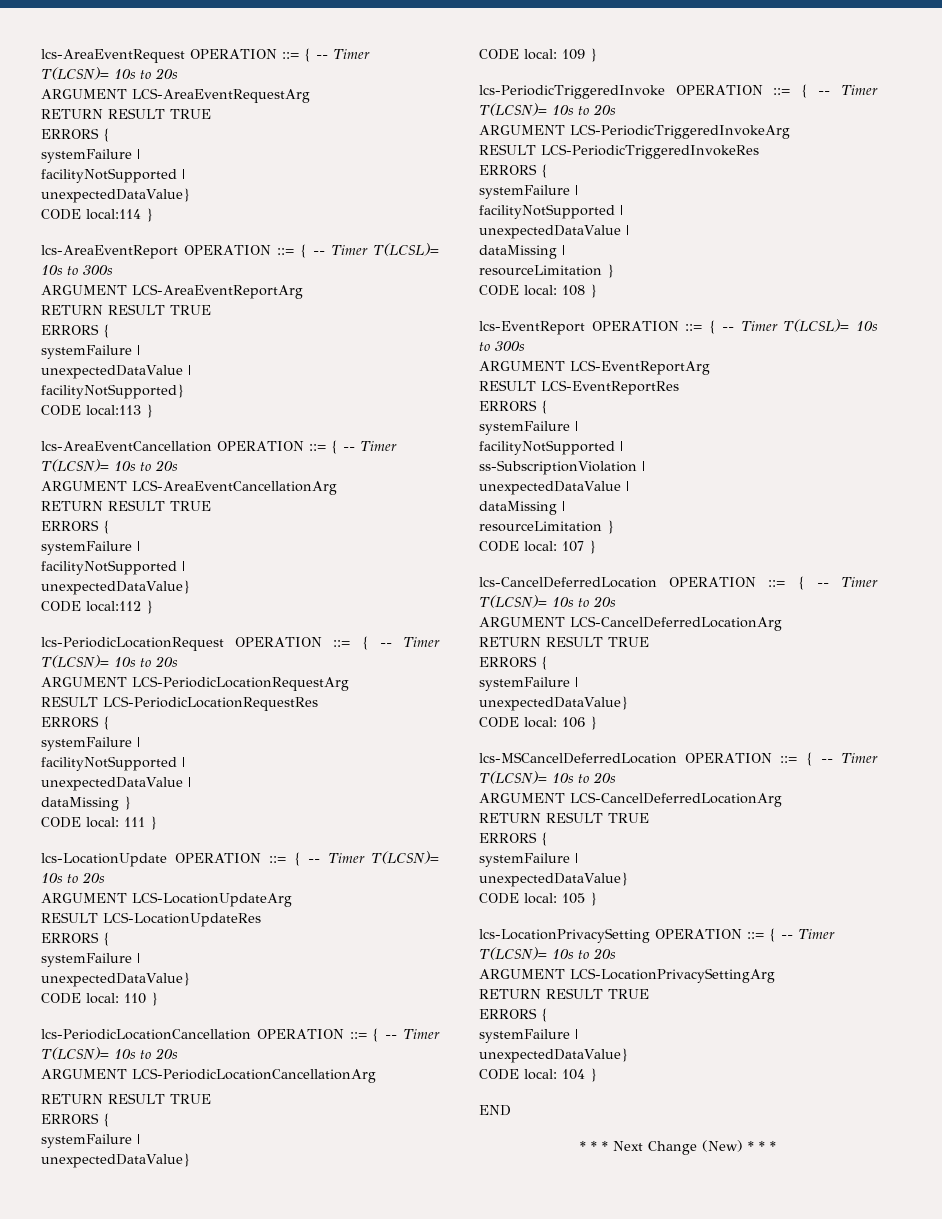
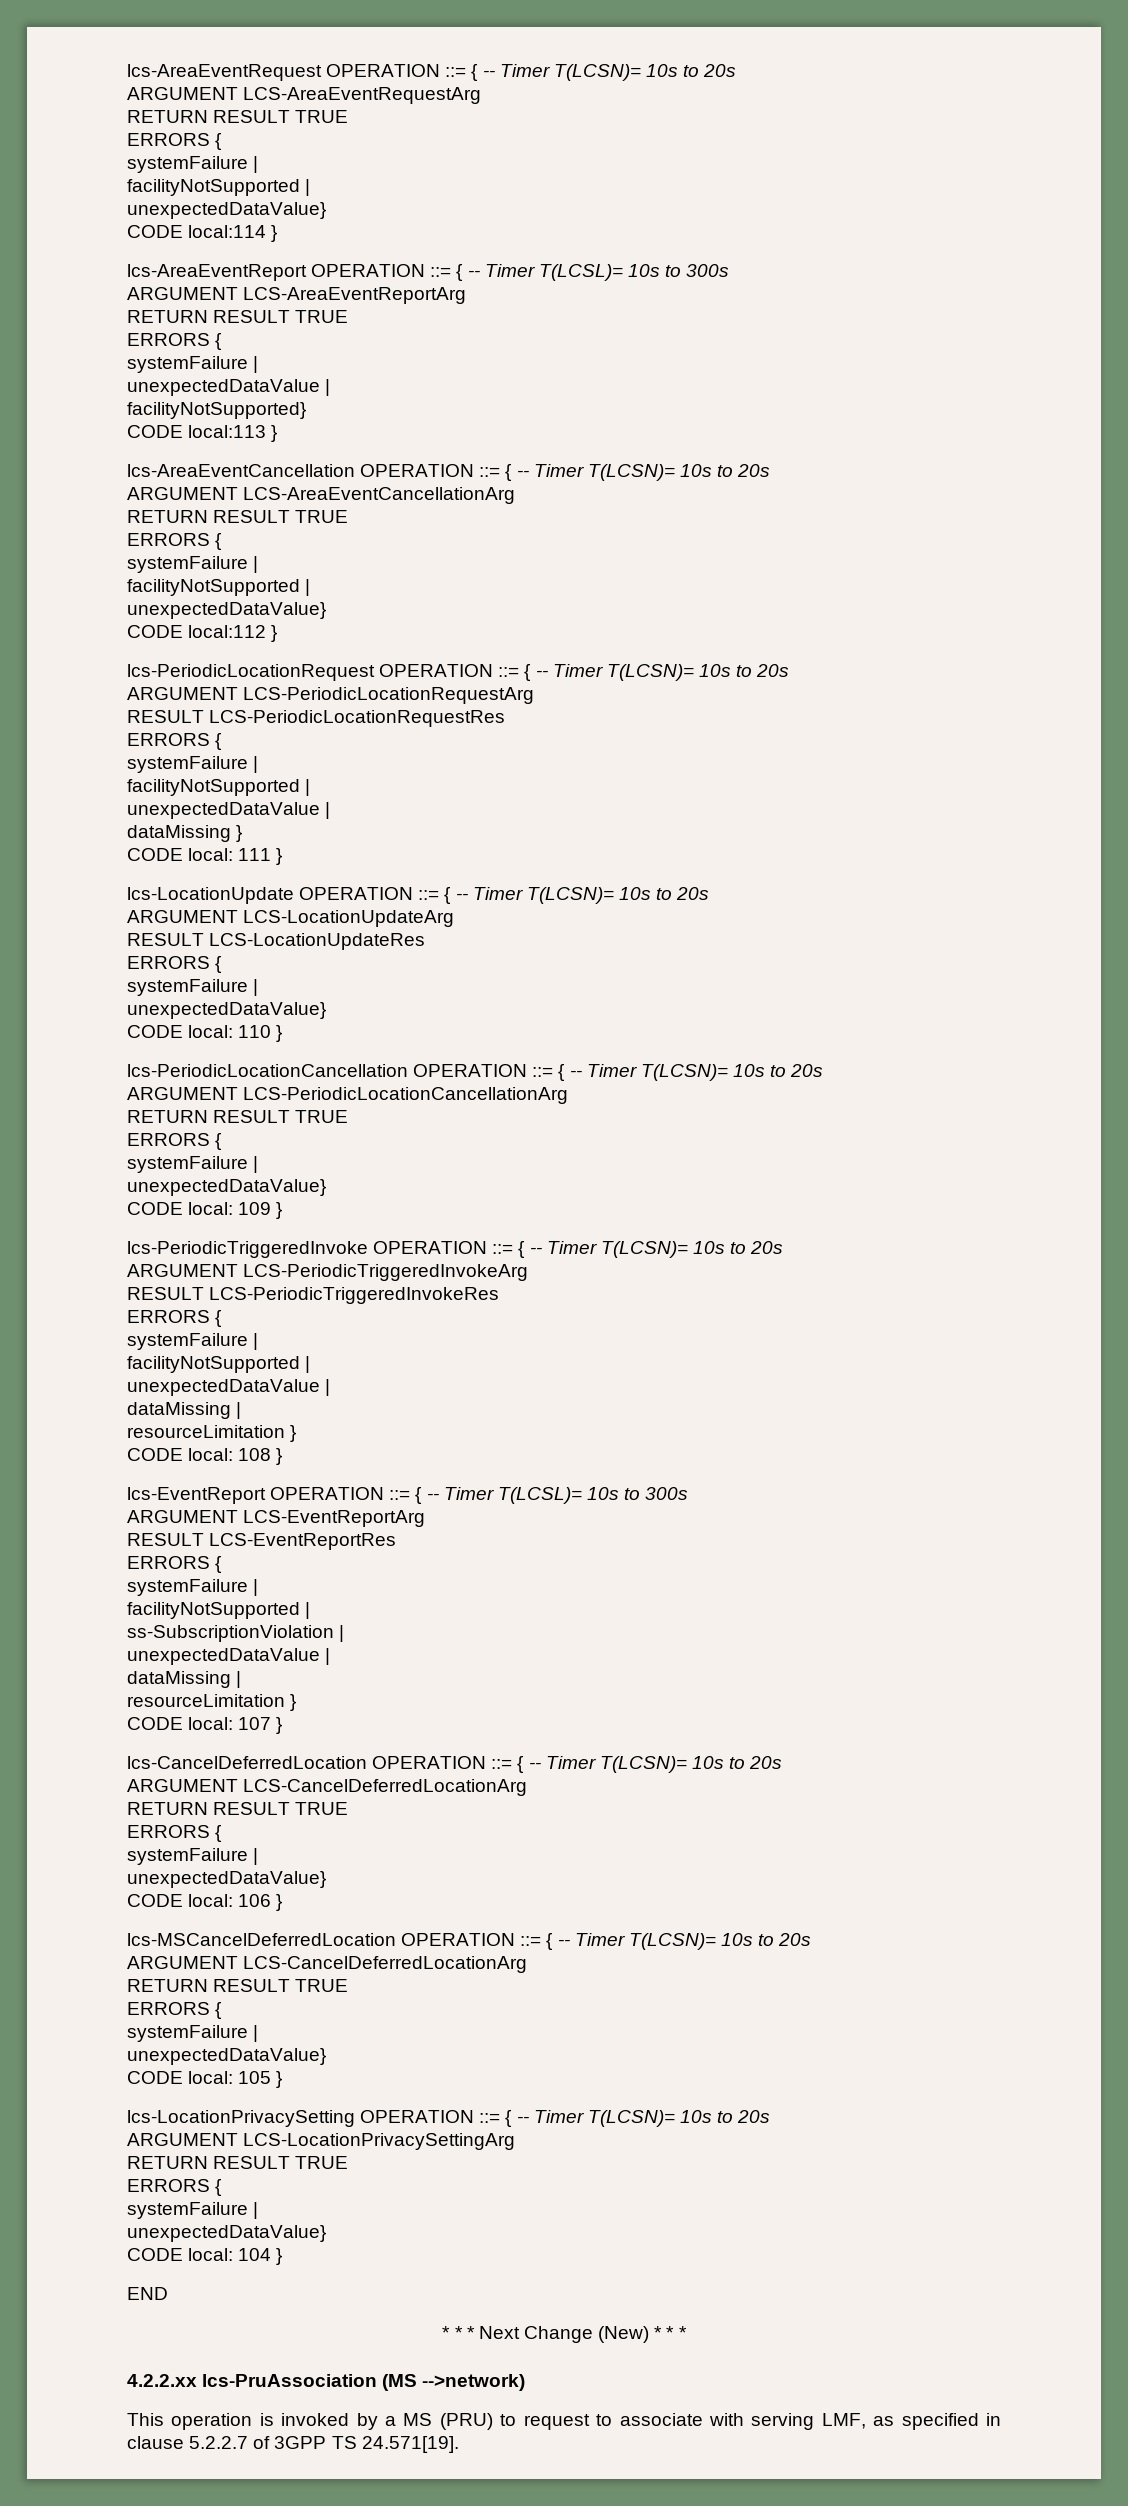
+ 4.2.2.xx lcs-PruAssociation (MS -->network)
+ This operation is invoked by a MS (PRU) to request to associate with serving LMF, as specified in clause 5.2.2.7 of 3GPP TS 24.571[19].

